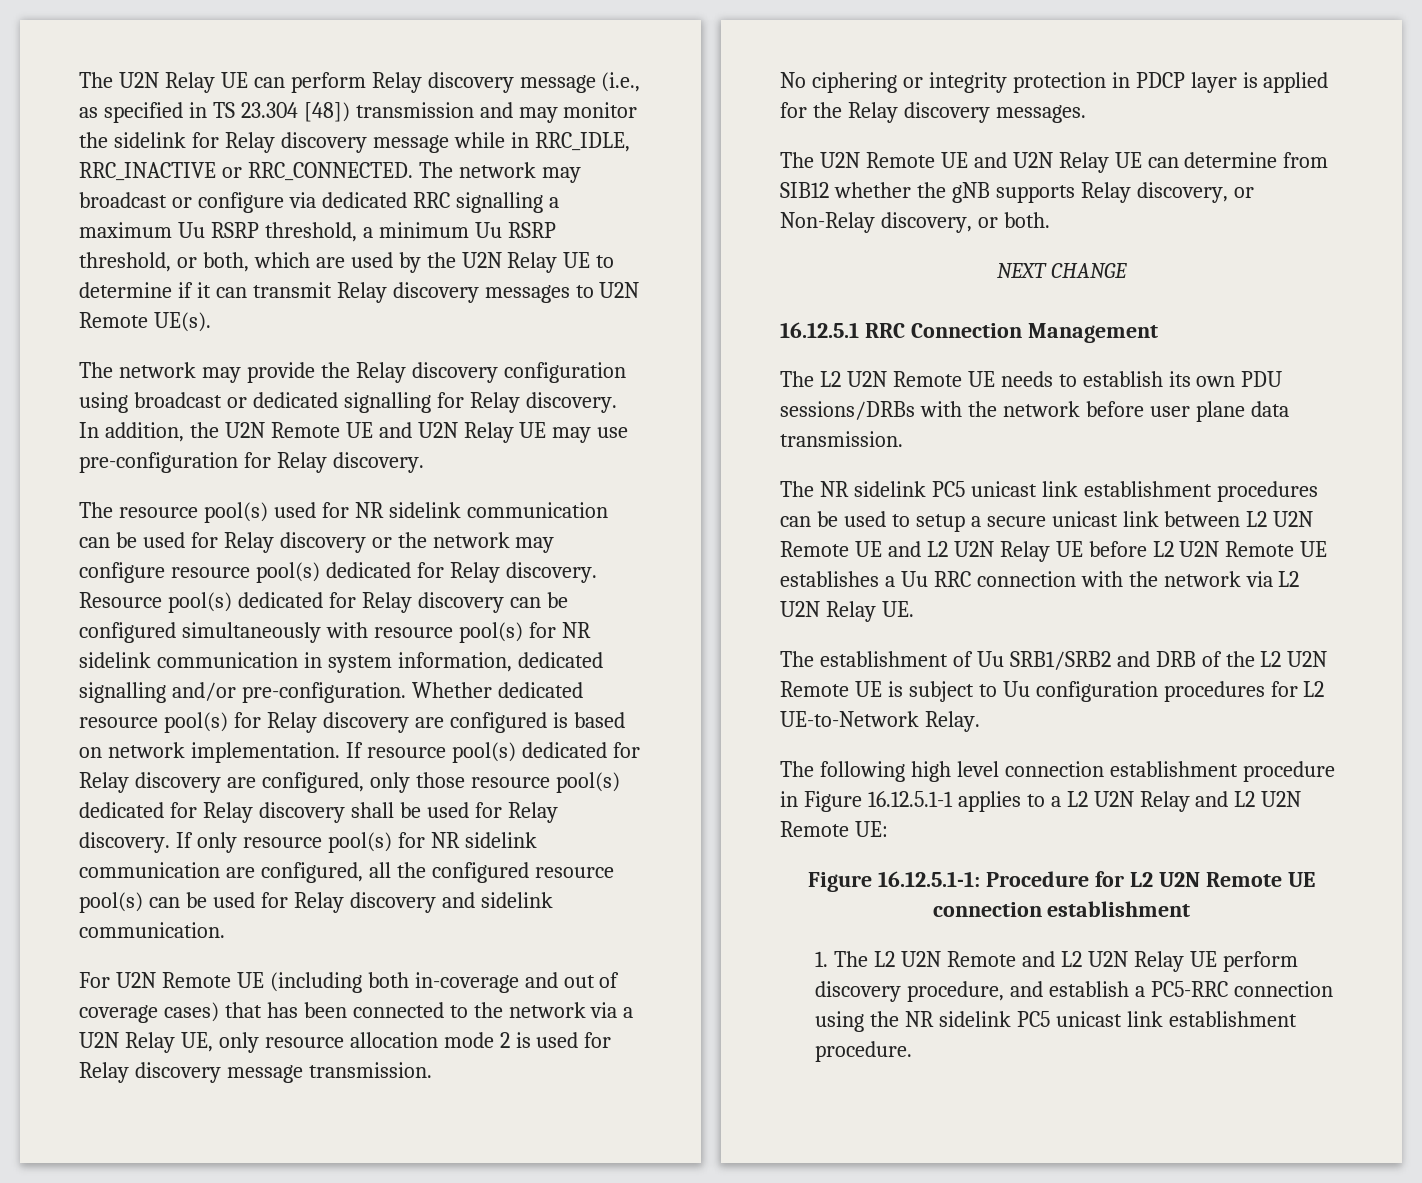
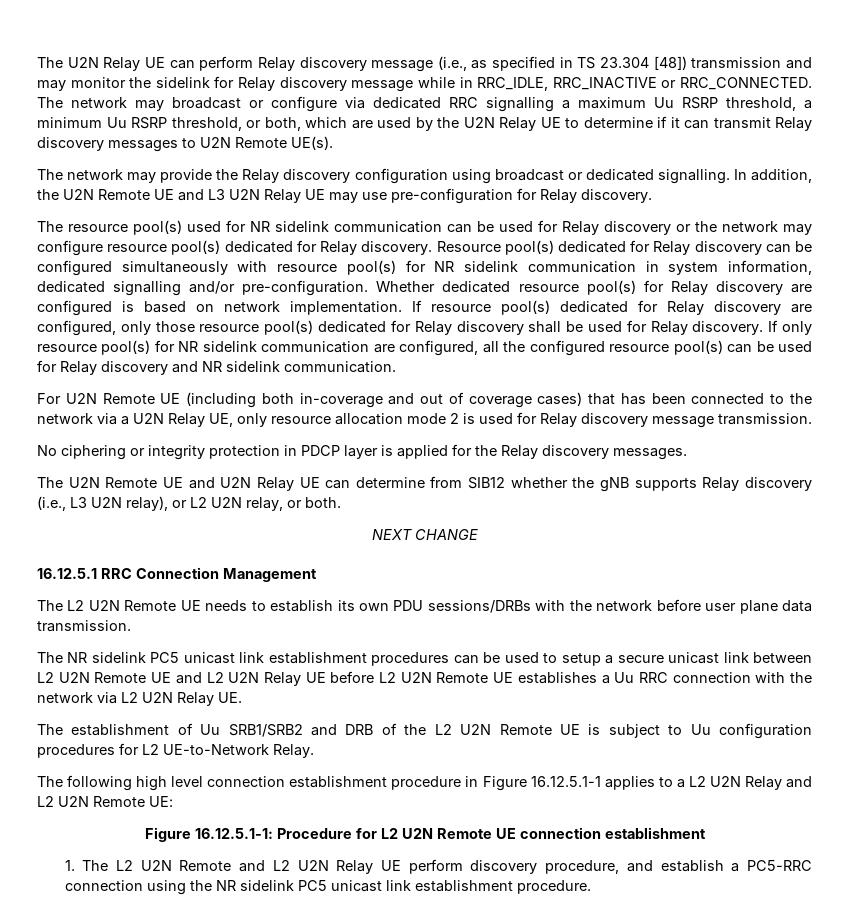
- The network may provide the Relay discovery configuration using broadcast or dedicated signalling for Relay discovery.
+ The network may provide the Relay discovery configuration using broadcast or dedicated signalling.
- In addition, the U2N Remote UE and U2N Relay UE may use pre-configuration for Relay discovery.
+ In addition, the U2N Remote UE and L3 U2N Relay UE may use pre-configuration for Relay discovery.
- If only resource pool(s) for NR sidelink communication are configured, all the configured resource pool(s) can be used for Relay discovery and sidelink communication.
+ If only resource pool(s) for NR sidelink communication are configured, all the configured resource pool(s) can be used for Relay discovery and NR sidelink communication.
- The U2N Remote UE and U2N Relay UE can determine from SIB12 whether the gNB supports Relay discovery, or Non-Relay discovery, or both.
+ The U2N Remote UE and U2N Relay UE can determine from SIB12 whether the gNB supports Relay discovery (i.e., L3 U2N relay), or L2 U2N relay, or both.

